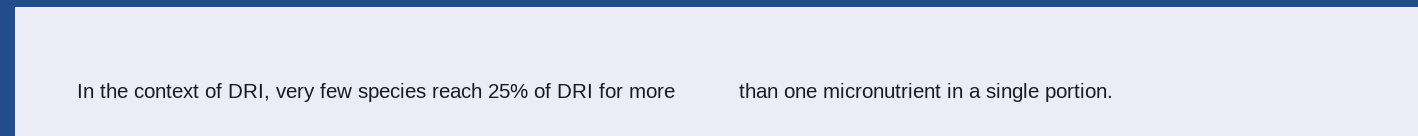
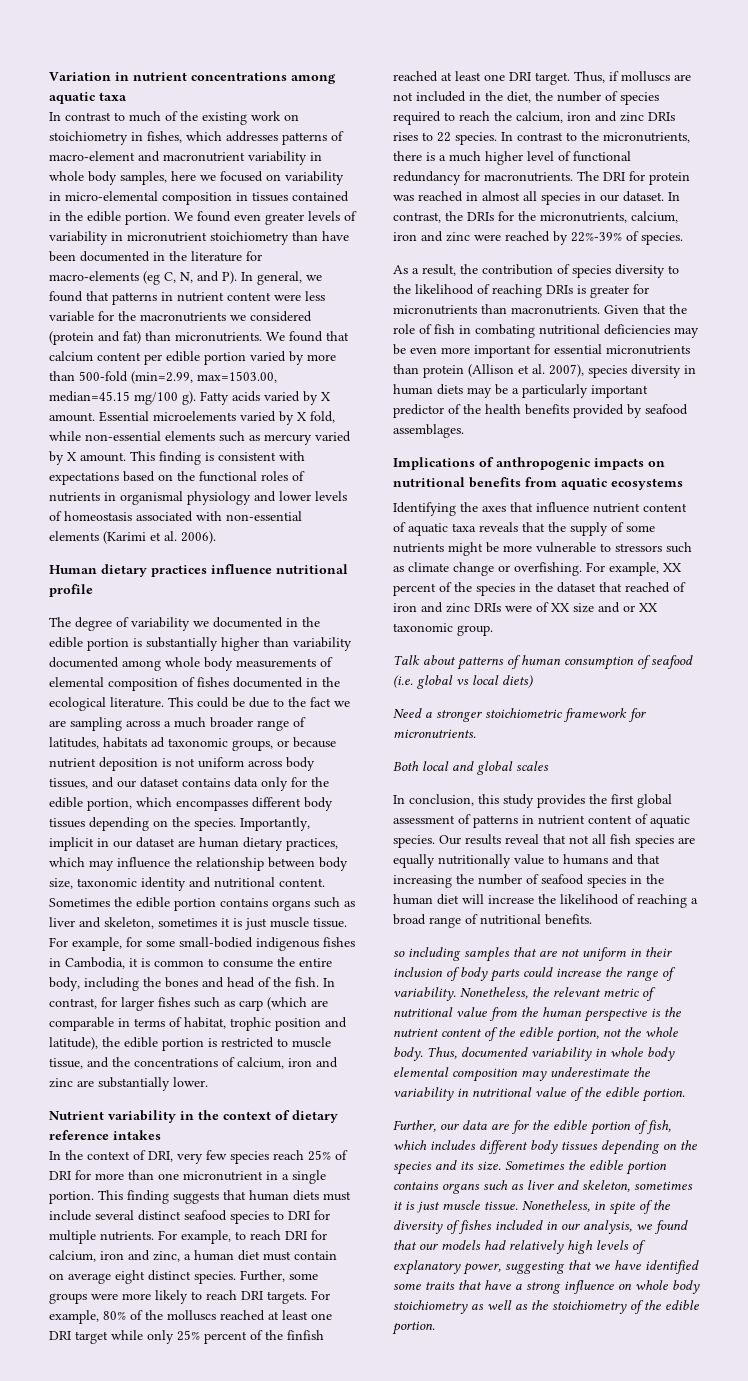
+ Variation in nutrient concentrations among aquatic taxa
+ In contrast to much of the existing work on stoichiometry in fishes, which addresses patterns of macro-element and macronutrient variability in whole body samples, here we focused on variability in micro-elemental composition in tissues contained in the edible portion. We found even greater levels of variability in micronutrient stoichiometry than have been documented in the literature for macro-elements (eg C, N, and P). In general, we found that patterns in nutrient content were less variable for the macronutrients we considered (protein and fat) than micronutrients. We found that calcium content per edible portion varied by more than 500-fold (min=2.99, max=1503.00, median=45.15 mg/100 g). Fatty acids varied by X amount. Essential microelements varied by X fold, while non-essential elements such as mercury varied by X amount. This finding is consistent with expectations based on the functional roles of nutrients in organismal physiology and lower levels of homeostasis associated with non-essential elements (Karimi et al. 2006).
+ Human dietary practices influence nutritional profile
+ The degree of variability we documented in the edible portion is substantially higher than variability documented among whole body measurements of elemental composition of fishes documented in the ecological literature. This could be due to the fact we are sampling across a much broader range of latitudes, habitats ad taxonomic groups, or because nutrient deposition is not uniform across body tissues, and our dataset contains data only for the edible portion, which encompasses different body tissues depending on the species. Importantly, implicit in our dataset are human dietary practices, which may influence the relationship between body size, taxonomic identity and nutritional content. Sometimes the edible portion contains organs such as liver and skeleton, sometimes it is just muscle tissue. For example, for some small-bodied indigenous fishes in Cambodia, it is common to consume the entire body, including the bones and head of the fish. In contrast, for larger fishes such as carp (which are comparable in terms of habitat, trophic position and latitude), the edible portion is restricted to muscle tissue, and the concentrations of calcium, iron and zinc are substantially lower.
+ Nutrient variability in the context of dietary reference intakes
+ This finding suggests that human diets must include several distinct seafood species to DRI for multiple nutrients. For example, to reach DRI for calcium, iron and zinc, a human diet must contain on average eight distinct species. Further, some groups were more likely to reach DRI targets. For example, 80% of the molluscs reached at least one DRI target while only 25% percent of the finfish reached at least one DRI target. Thus, if molluscs are not included in the diet, the number of species required to reach the calcium, iron and zinc DRIs rises to 22 species. In contrast to the micronutrients, there is a much higher level of functional redundancy for macronutrients. The DRI for protein was reached in almost all species in our dataset. In contrast, the DRIs for the micronutrients, calcium, iron and zinc were reached by 22%-39% of species.
+ As a result, the contribution of species diversity to the likelihood of reaching DRIs is greater for micronutrients than macronutrients. Given that the role of fish in combating nutritional deficiencies may be even more important for essential micronutrients than protein (Allison et al. 2007), species diversity in human diets may be a particularly important predictor of the health benefits provided by seafood assemblages.
+ Implications of anthropogenic impacts on nutritional benefits from aquatic ecosystems
+ Identifying the axes that influence nutrient content of aquatic taxa reveals that the supply of some nutrients might be more vulnerable to stressors such as climate change or overfishing. For example, XX percent of the species in the dataset that reached of iron and zinc DRIs were of XX size and or XX taxonomic group.
+ Talk about patterns of human consumption of seafood (i.e. global vs local diets)
+ Need a stronger stoichiometric framework for micronutrients.
+ Both local and global scales
+ In conclusion, this study provides the first global assessment of patterns in nutrient content of aquatic species. Our results reveal that not all fish species are equally nutritionally value to humans and that increasing the number of seafood species in the human diet will increase the likelihood of reaching a broad range of nutritional benefits.
+ so including samples that are not uniform in their inclusion of body parts could increase the range of variability. Nonetheless, the relevant metric of nutritional value from the human perspective is the nutrient content of the edible portion, not the whole body. Thus, documented variability in whole body elemental composition may underestimate the variability in nutritional value of the edible portion.
+ Further, our data are for the edible portion of fish, which includes different body tissues depending on the species and its size. Sometimes the edible portion contains organs such as liver and skeleton, sometimes it is just muscle tissue. Nonetheless, in spite of the diversity of fishes included in our analysis, we found that our models had relatively high levels of explanatory power, suggesting that we have identified some traits that have a strong influence on whole body stoichiometry as well as the stoichiometry of the edible portion.

